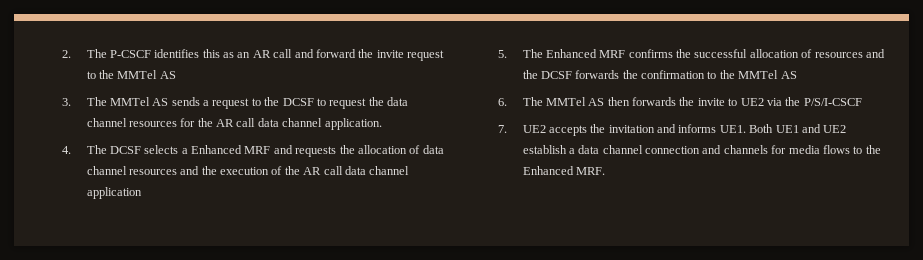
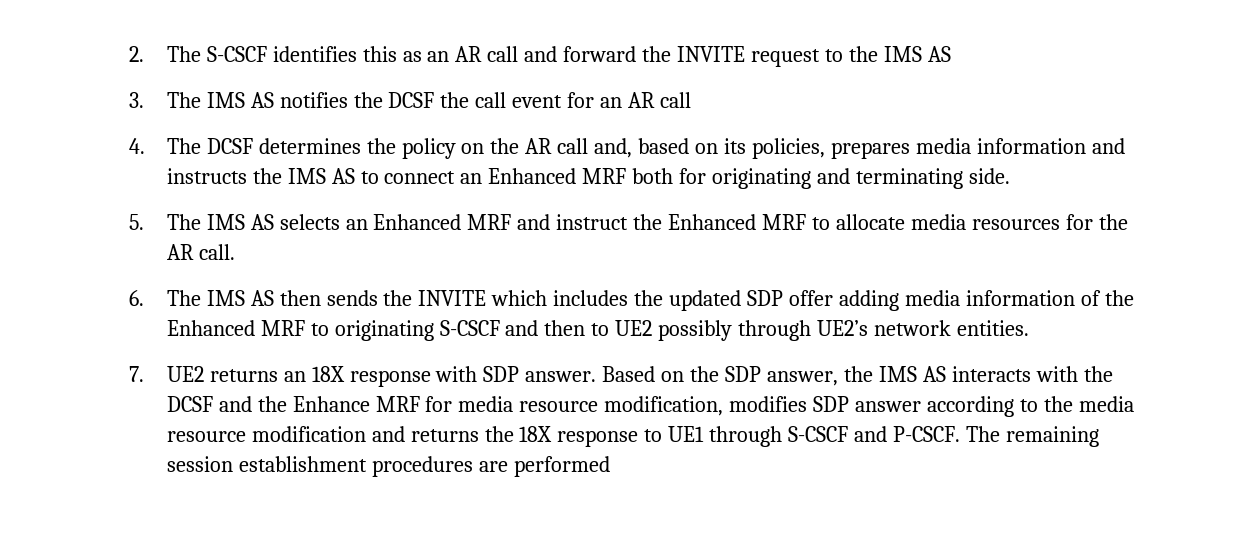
- 2. The P-CSCF identifies this as an AR call and forward the invite request to the MMTel AS
+ 2. The S-CSCF identifies this as an AR call and forward the INVITE request to the IMS AS
- 3. The MMTel AS sends a request to the DCSF to request the data channel resources for the AR call data channel application.
- 4. The DCSF selects a Enhanced MRF and requests the allocation of data channel resources and the execution of the AR call data channel application
- 5. The Enhanced MRF confirms the successful allocation of resources and the DCSF forwards the confirmation to the MMTel AS
- 6. The MMTel AS then forwards the invite to UE2 via the P/S/I-CSCF
- 7. UE2 accepts the invitation and informs UE1. Both UE1 and UE2 establish a data channel connection and channels for media flows to the Enhanced MRF.
+ 3. The IMS AS notifies the DCSF the call event for an AR call
+ 4. The DCSF determines the policy on the AR call and, based on its policies, prepares media information and instructs the IMS AS to connect an Enhanced MRF both for originating and terminating side.
+ 5. The IMS AS selects an Enhanced MRF and instruct the Enhanced MRF to allocate media resources for the AR call.
+ 6. The IMS AS then sends the INVITE which includes the updated SDP offer adding media information of the Enhanced MRF to originating S-CSCF and then to UE2 possibly through UE2’s network entities.
+ 7. UE2 returns an 18X response with SDP answer. Based on the SDP answer, the IMS AS interacts with the DCSF and the Enhance MRF for media resource modification, modifies SDP answer according to the media resource modification and returns the 18X response to UE1 through S-CSCF and P-CSCF. The remaining session establishment procedures are performed

